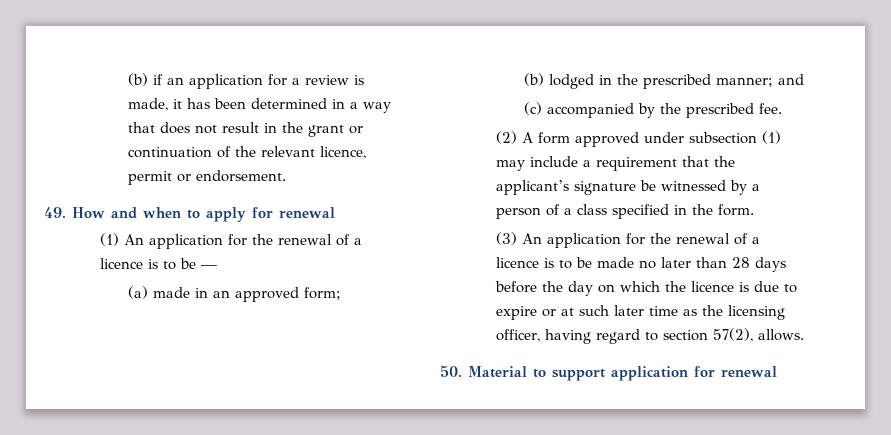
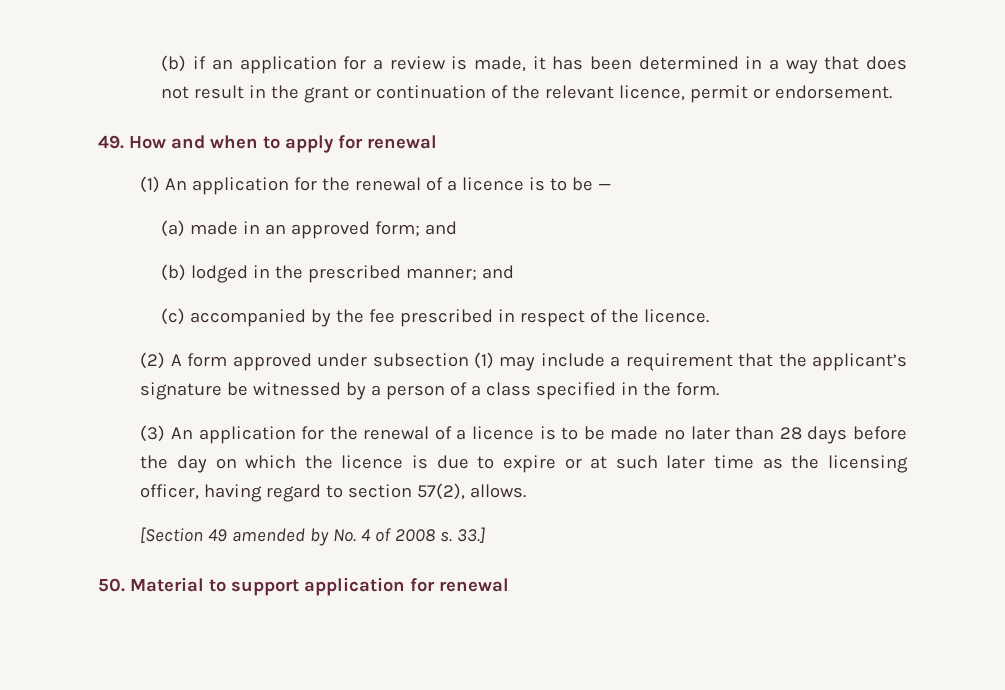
- (a) made in an approved form;
+ (a) made in an approved form; and
- (c) accompanied by the prescribed fee.
+ (c) accompanied by the fee prescribed in respect of the licence.
+ [Section 49 amended by No. 4 of 2008 s. 33.]

